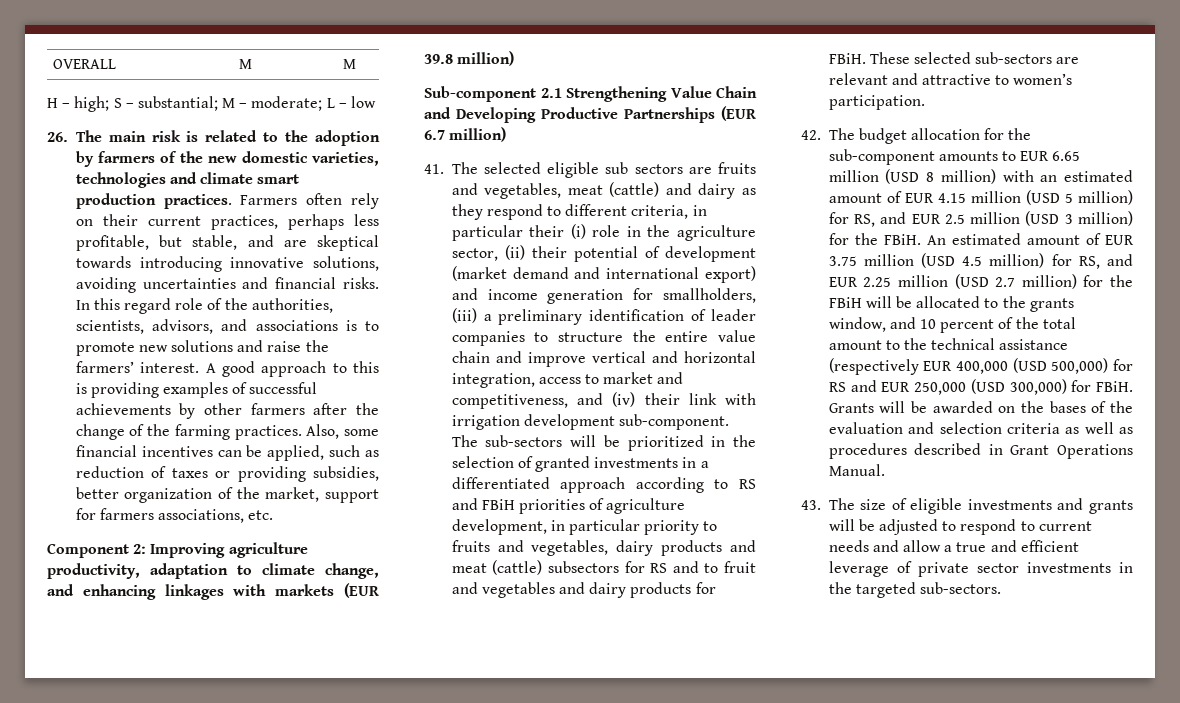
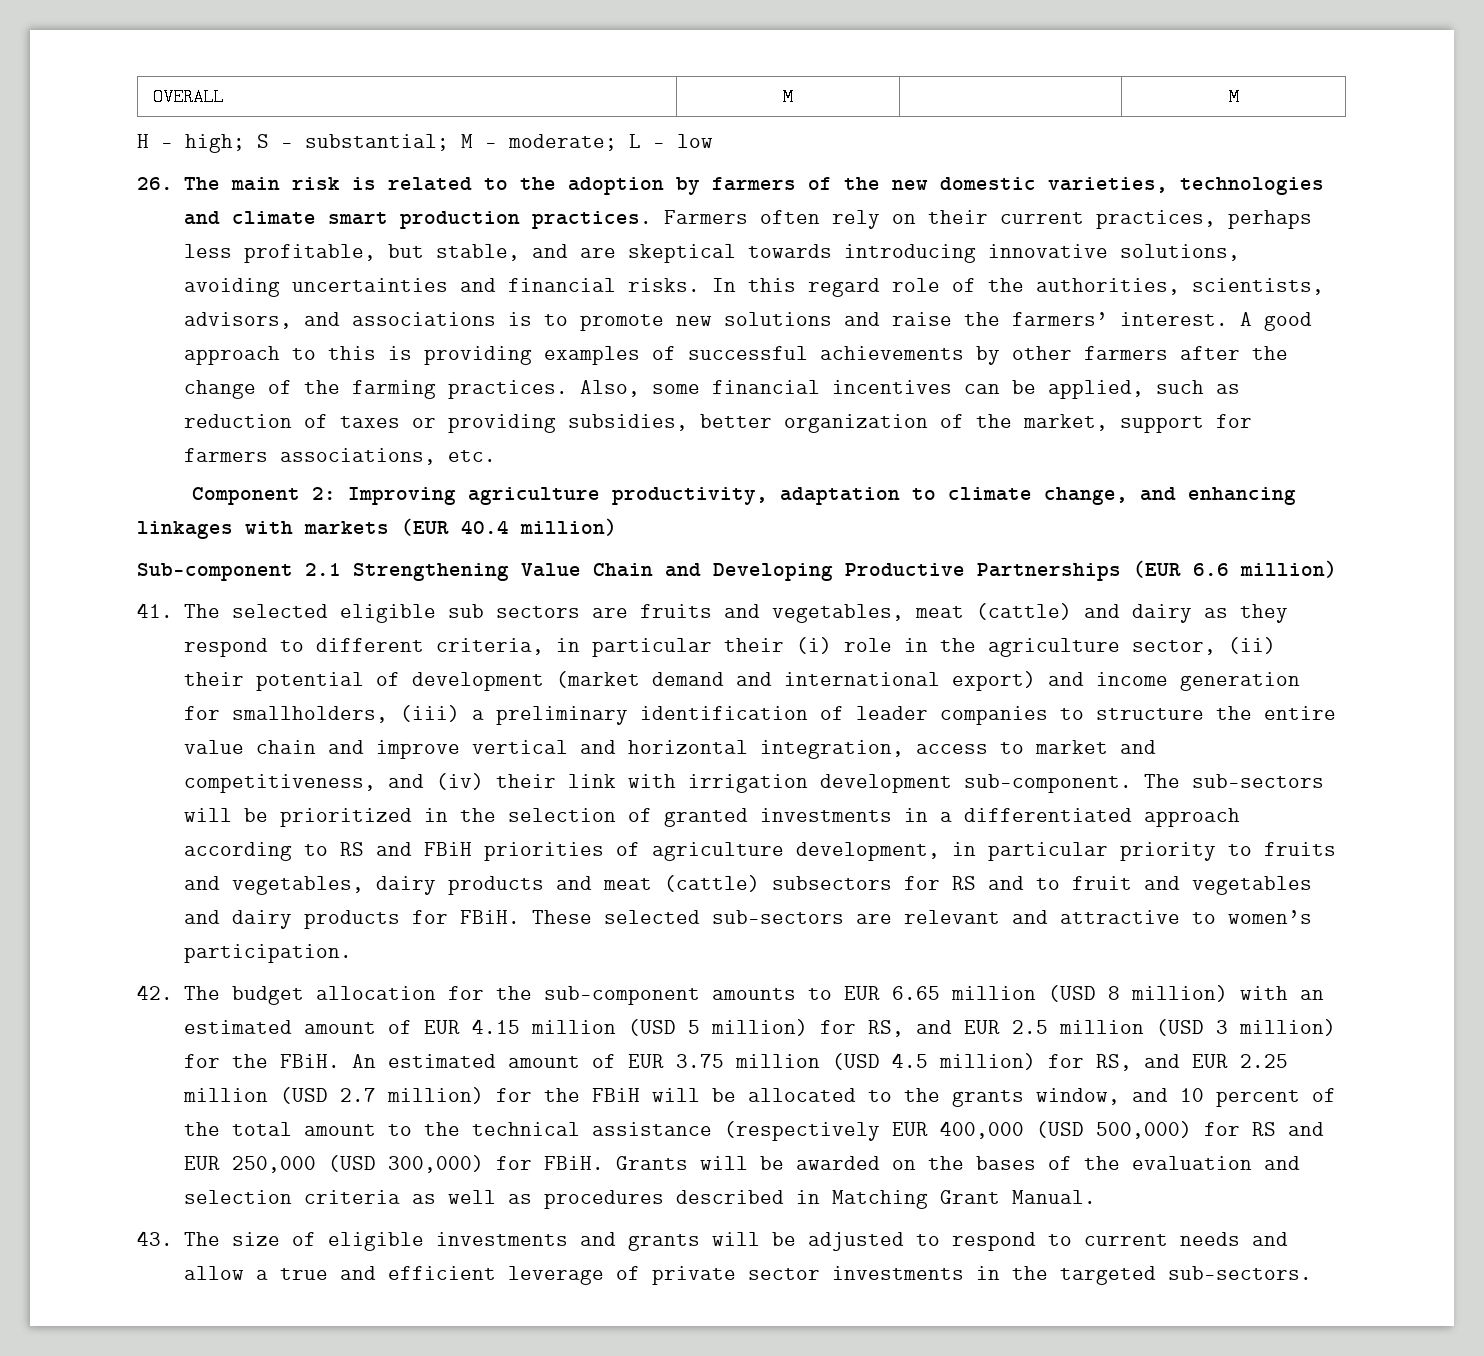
- Component 2: Improving agriculture productivity, adaptation to climate change, and enhancing linkages with markets (EUR 39.8 million)
+ Component 2: Improving agriculture productivity, adaptation to climate change, and enhancing linkages with markets (EUR 40.4 million)
- Sub-component 2.1 Strengthening Value Chain and Developing Productive Partnerships (EUR 6.7 million)
+ Sub-component 2.1 Strengthening Value Chain and Developing Productive Partnerships (EUR 6.6 million)
- Grants will be awarded on the bases of the evaluation and selection criteria as well as procedures described in Grant Operations Manual.
+ Grants will be awarded on the bases of the evaluation and selection criteria as well as procedures described in Matching Grant Manual.

